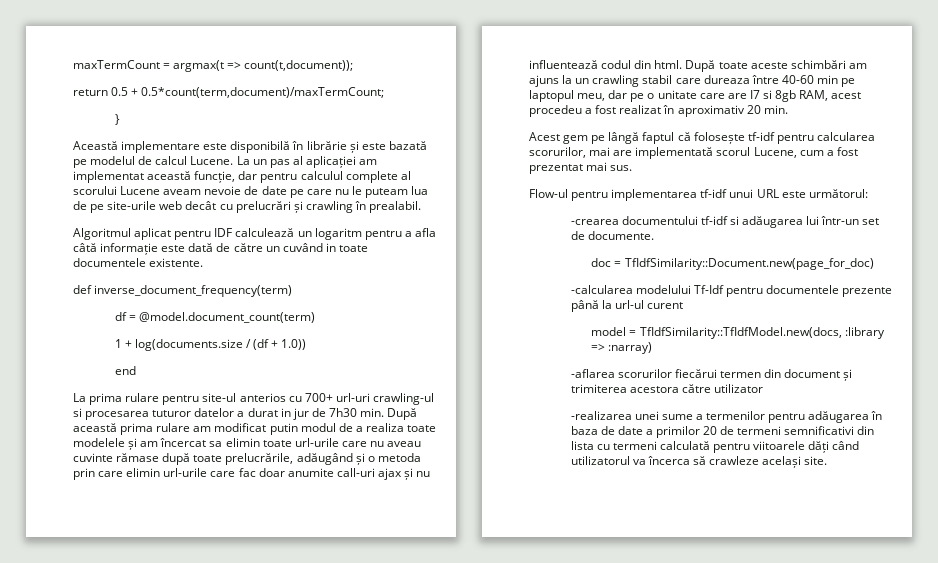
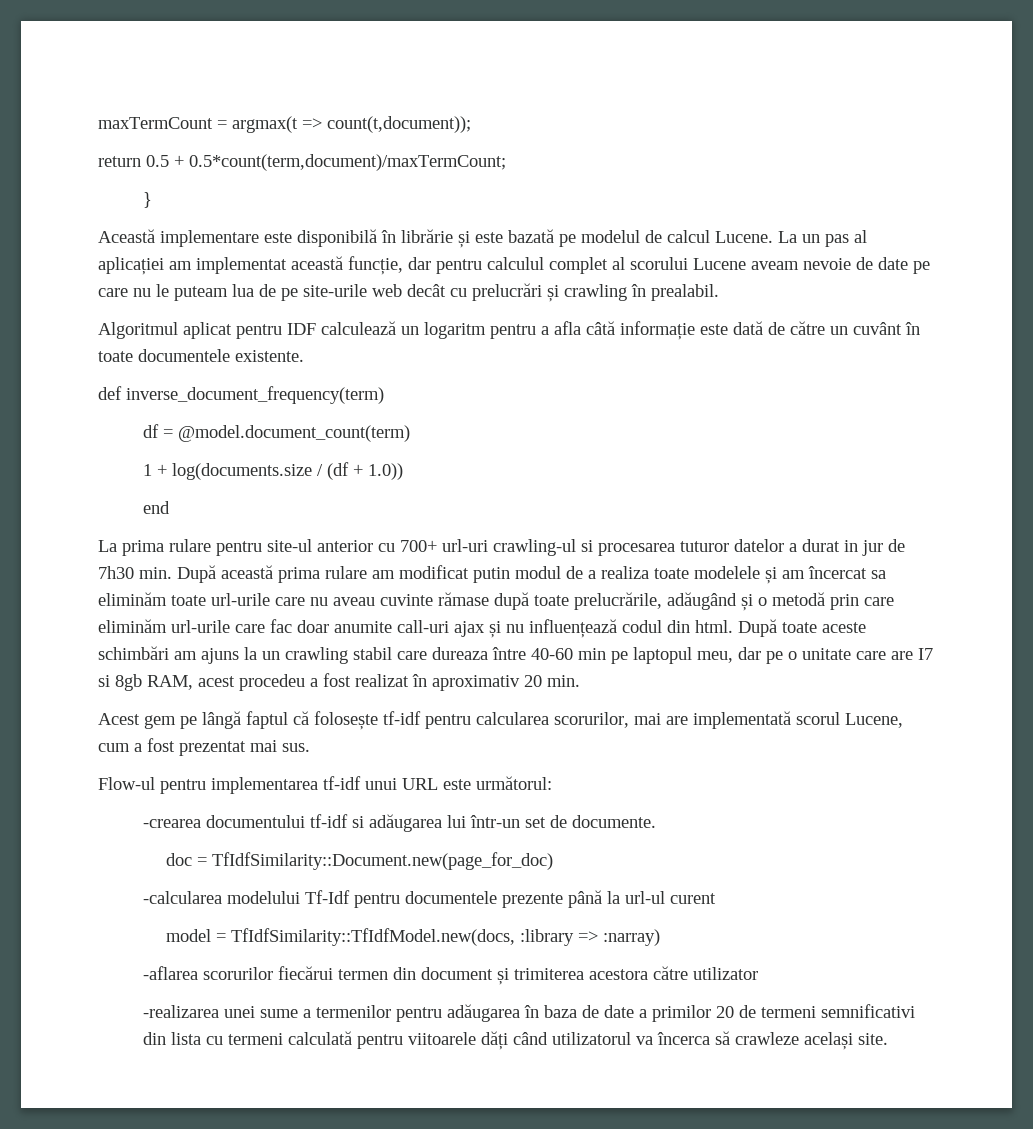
- La un pas al aplicației am implementat această funcție, dar pentru calculul complete al scorului Lucene aveam nevoie de date pe care nu le puteam lua de pe site-urile web decât cu prelucrări și crawling în prealabil.
+ La un pas al aplicației am implementat această funcție, dar pentru calculul complet al scorului Lucene aveam nevoie de date pe care nu le puteam lua de pe site-urile web decât cu prelucrări și crawling în prealabil.
- Algoritmul aplicat pentru IDF calculează un logaritm pentru a afla câtă informație este dată de către un cuvând in toate documentele existente.
+ Algoritmul aplicat pentru IDF calculează un logaritm pentru a afla câtă informație este dată de către un cuvânt în toate documentele existente.
- La prima rulare pentru site-ul anterios cu 700+ url-uri crawling-ul si procesarea tuturor datelor a durat in jur de 7h30 min. După această prima rulare am modificat putin modul de a realiza toate modelele și am încercat sa elimin toate url-urile care nu aveau cuvinte rămase după toate prelucrările, adăugând și o metoda prin care elimin url-urile care fac doar anumite call-uri ajax și nu influentează codul din html.
+ La prima rulare pentru site-ul anterior cu 700+ url-uri crawling-ul si procesarea tuturor datelor a durat in jur de 7h30 min. După această prima rulare am modificat putin modul de a realiza toate modelele și am încercat sa eliminăm toate url-urile care nu aveau cuvinte rămase după toate prelucrările, adăugând și o metodă prin care eliminăm url-urile care fac doar anumite call-uri ajax și nu influențează codul din html.

